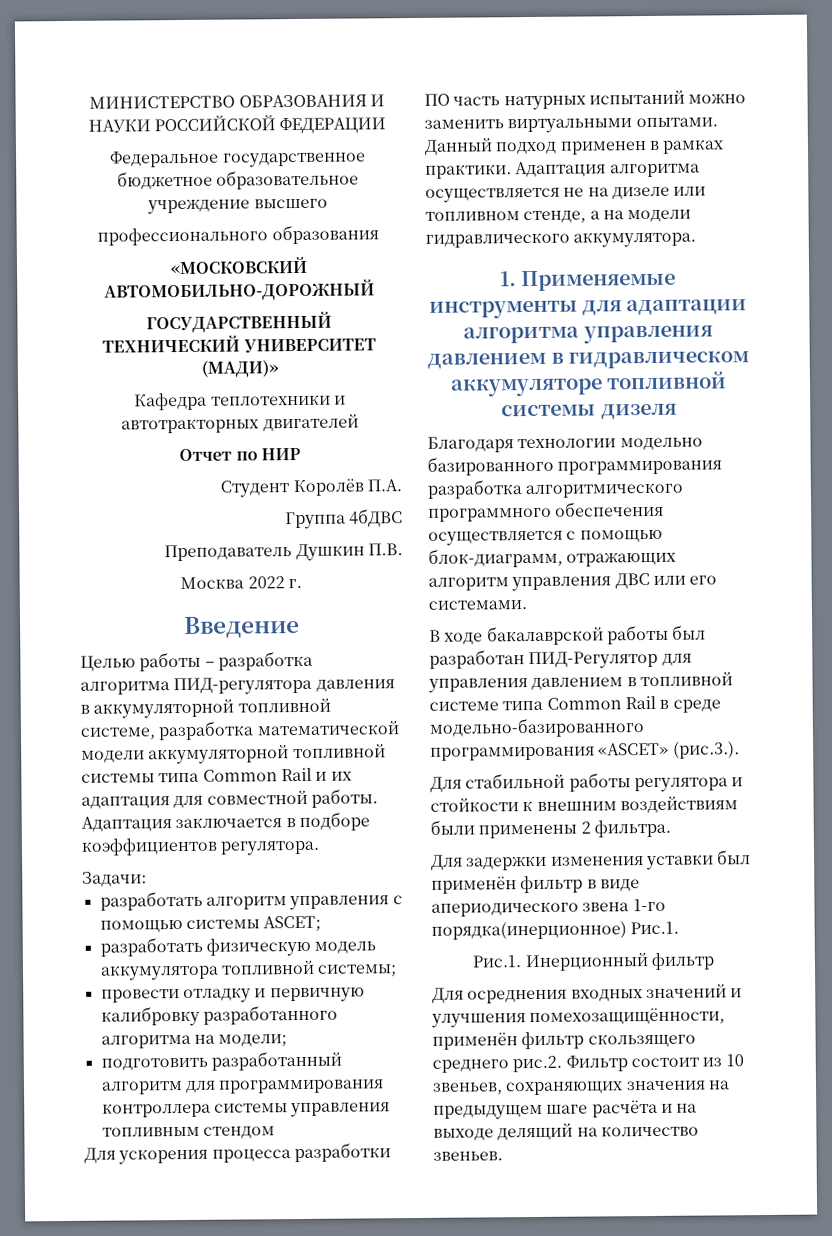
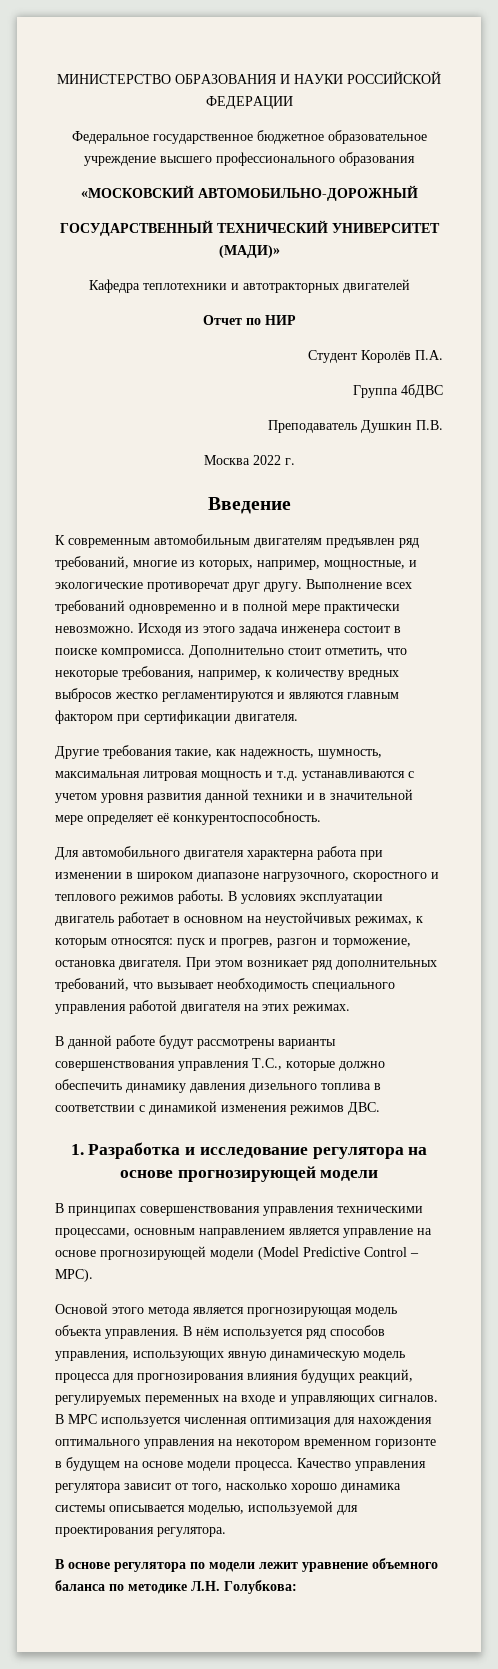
- Федеральное государственное бюджетное образовательное учреждение высшего
- профессионального образования
+ Федеральное государственное бюджетное образовательное учреждение высшего профессионального образования
- Целью работы – разработка алгоритма ПИД-регулятора давления в аккумуляторной топливной системе, разработка математической модели аккумуляторной топливной системы типа Common Rail и их адаптация для совместной работы. Адаптация заключается в подборе коэффициентов регулятора.
- Задачи:
- разработать алгоритм управления с помощью системы ASCET;
- разработать физическую модель аккумулятора топливной системы;
- провести отладку и первичную калибровку разработанного алгоритма на модели;
- подготовить разработанный алгоритм для программирования контроллера системы управления топливным стендом
- Для ускорения процесса разработки ПО часть натурных испытаний можно заменить виртуальными опытами. Данный подход применен в рамках практики. Адаптация алгоритма осуществляется не на дизеле или топливном стенде, а на модели гидравлического аккумулятора.
- 1. Применяемые инструменты для адаптации алгоритма управления давлением в гидравлическом аккумуляторе топливной системы дизеля
- Благодаря технологии модельно базированного программирования разработка алгоритмического программного обеспечения осуществляется с помощью блок-диаграмм, отражающих алгоритм управления ДВС или его системами.
- В ходе бакалаврской работы был разработан ПИД-Регулятор для управления давлением в топливной системе типа Common Rail в среде модельно-базированного программирования «ASCET» (рис.3.).
- Для стабильной работы регулятора и стойкости к внешним воздействиям были применены 2 фильтра.
- Для задержки изменения уставки был применён фильтр в виде апериодического звена 1-го порядка(инерционное) Рис.1.
- Рис.1. Инерционный фильтр
- Для осреднения входных значений и улучшения помехозащищённости, применён фильтр скользящего среднего рис.2. Фильтр состоит из 10 звеньев, сохраняющих значения на предыдущем шаге расчёта и на выходе делящий на количество звеньев.
+ К современным автомобильным двигателям предъявлен ряд требований, многие из которых, например, мощностные, и экологические противоречат друг другу. Выполнение всех требований одновременно и в полной мере практически невозможно. Исходя из этого задача инженера состоит в поиске компромисса. Дополнительно стоит отметить, что некоторые требования, например, к количеству вредных выбросов жестко регламентируются и являются главным фактором при сертификации двигателя.
+ Другие требования такие, как надежность, шумность, максимальная литровая мощность и т.д. устанавливаются с учетом уровня развития данной техники и в значительной мере определяет её конкурентоспособность.
+ Для автомобильного двигателя характерна работа при изменении в широком диапазоне нагрузочного, скоростного и теплового режимов работы. В условиях эксплуатации двигатель работает в основном на неустойчивых режимах, к которым относятся: пуск и прогрев, разгон и торможение, остановка двигателя. При этом возникает ряд дополнительных требований, что вызывает необходимость специального управления работой двигателя на этих режимах.
+ В данной работе будут рассмотрены варианты совершенствования управления Т.С., которые должно обеспечить динамику давления дизельного топлива в соответствии с динамикой изменения режимов ДВС.
+ 1. Разработка и исследование регулятора на основе прогнозирующей модели
+ В принципах совершенствования управления техническими процессами, основным направлением является управление на основе прогнозирующей модели (Model Predictive Control – MPC).
+ Основой этого метода является прогнозирующая модель объекта управления. В нём используется ряд способов управления, использующих явную динамическую модель процесса для прогнозирования влияния будущих реакций, регулируемых переменных на входе и управляющих сигналов. В MPC используется численная оптимизация для нахождения оптимального управления на некотором временном горизонте в будущем на основе модели процесса. Качество управления регулятора зависит от того, насколько хорошо динамика системы описывается моделью, используемой для проектирования регулятора.
+ В основе регулятора по модели лежит уравнение объемного баланса по методике Л.Н. Голубкова:

